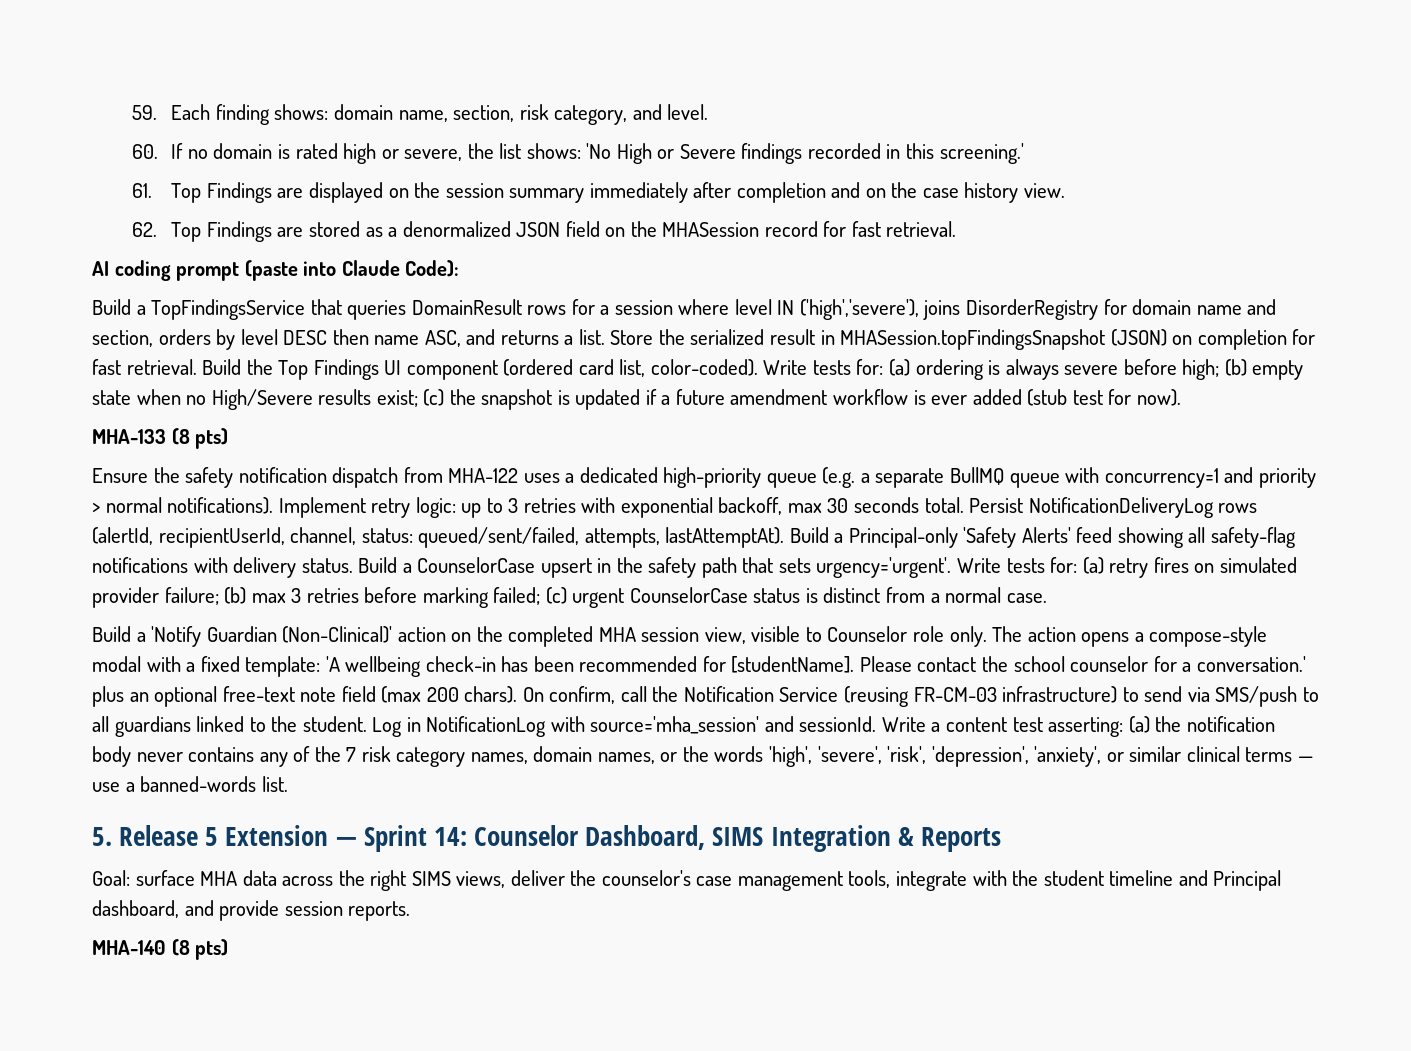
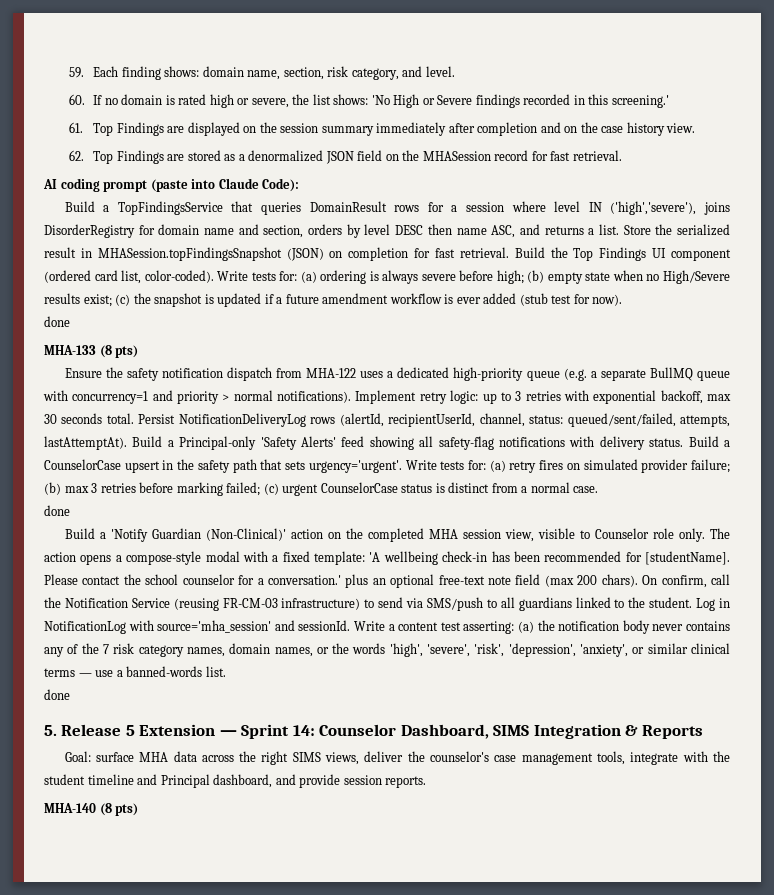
  Write tests for: (a) ordering is always severe before high; (b) empty state when no High/Severe results exist; (c) the snapshot is updated if a future amendment workflow is ever added (stub test for now).
+ done
  Write tests for: (a) retry fires on simulated provider failure; (b) max 3 retries before marking failed; (c) urgent CounselorCase status is distinct from a normal case.
+ done
  Write a content test asserting: (a) the notification body never contains any of the 7 risk category names, domain names, or the words 'high', 'severe', 'risk', 'depression', 'anxiety', or similar clinical terms — use a banned-words list.
+ done

